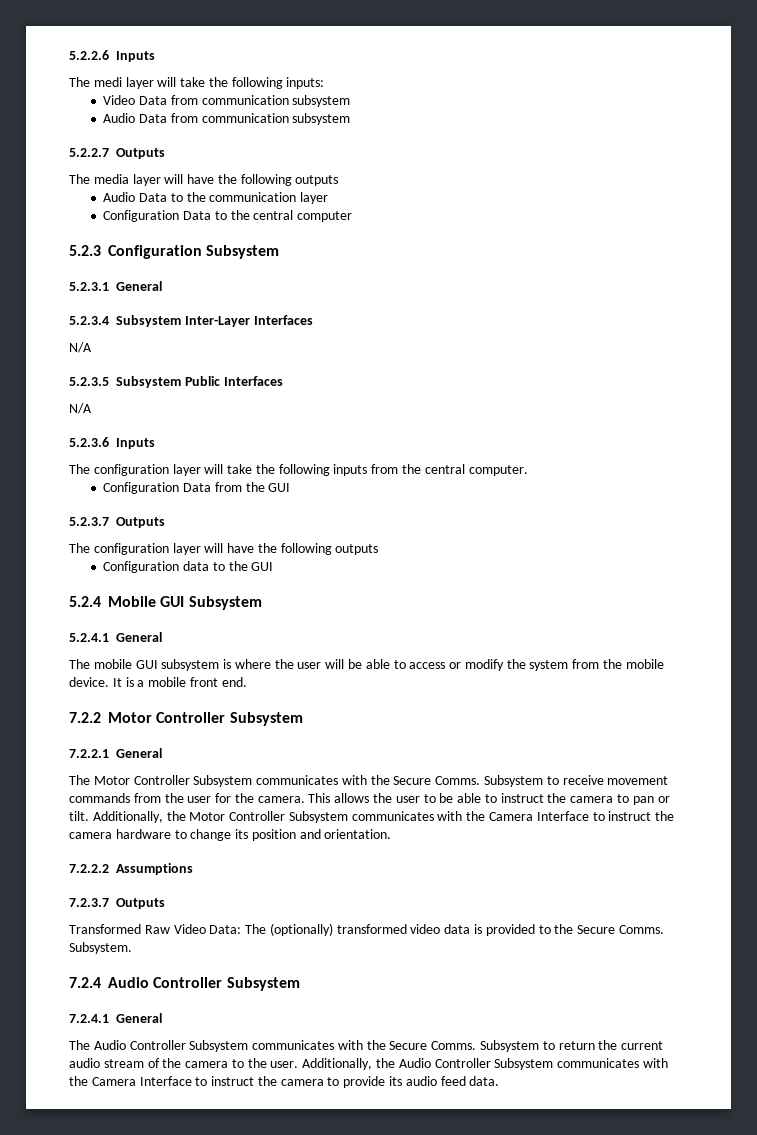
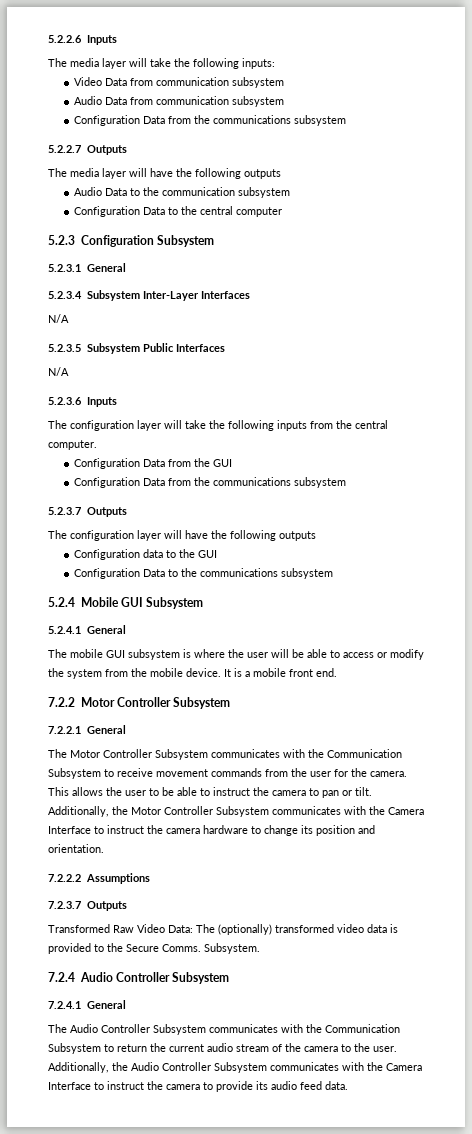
- The medi layer will take the following inputs:
+ The media layer will take the following inputs:
  Audio Data from communication subsystem
+ Configuration Data from the communications subsystem
- Audio Data to the communication layer
+ Audio Data to the communication subsystem
  Configuration Data from the GUI
+ Configuration Data from the communications subsystem
+ Configuration Data to the communications subsystem
- The Motor Controller Subsystem communicates with the Secure Comms. Subsystem to receive movement commands from the user for the camera.
+ The Motor Controller Subsystem communicates with the Communication Subsystem to receive movement commands from the user for the camera.
- The Audio Controller Subsystem communicates with the Secure Comms. Subsystem to return the current audio stream of the camera to the user.
+ The Audio Controller Subsystem communicates with the Communication Subsystem to return the current audio stream of the camera to the user.

